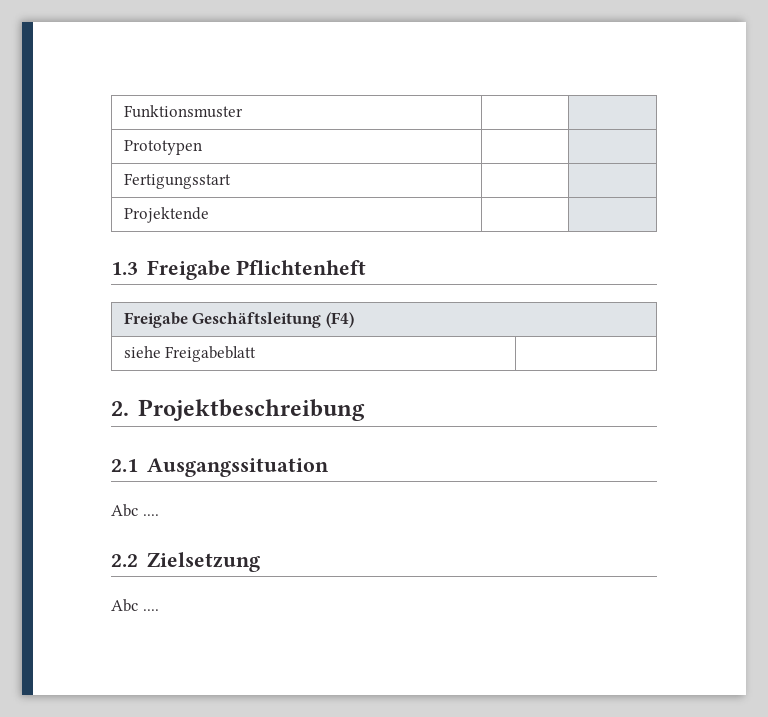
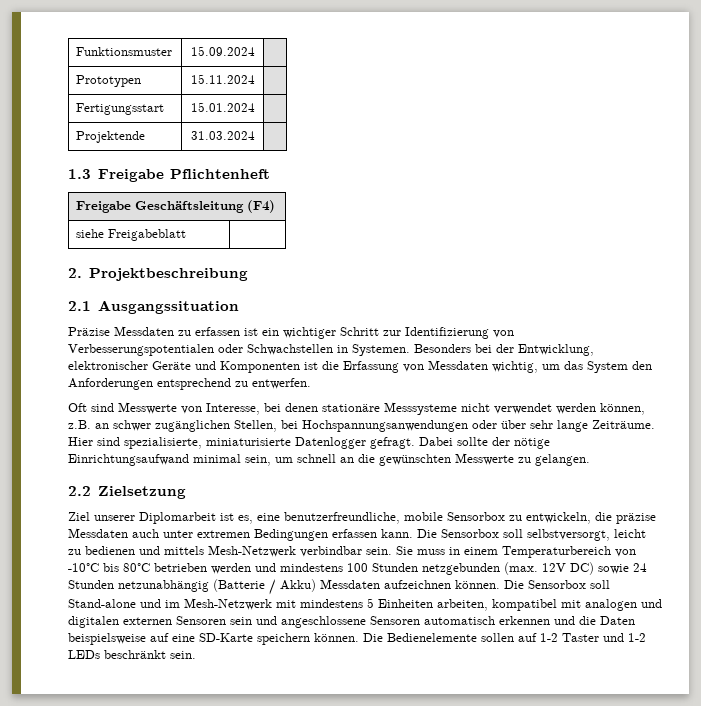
- Funktionsmuster | |
+ Funktionsmuster | 15.09.2024 |
- Prototypen | |
+ Prototypen | 15.11.2024 |
- Fertigungsstart | |
+ Fertigungsstart | 15.01.2024 |
- Projektende | |
+ Projektende | 31.03.2024 |
  2.1 Ausgangssituation
- Abc ....
+ Präzise Messdaten zu erfassen ist ein wichtiger Schritt zur Identifizierung von Verbesserungspotentialen oder Schwachstellen in Systemen. Besonders bei der Entwicklung, elektronischer Geräte und Komponenten ist die Erfassung von Messdaten wichtig, um das System den Anforderungen entsprechend zu entwerfen.
+ Oft sind Messwerte von Interesse, bei denen stationäre Messsysteme nicht verwendet werden können, z.B. an schwer zugänglichen Stellen, bei Hochspannungsanwendungen oder über sehr lange Zeiträume. Hier sind spezialisierte, miniaturisierte Datenlogger gefragt. Dabei sollte der nötige Einrichtungsaufwand minimal sein, um schnell an die gewünschten Messwerte zu gelangen.
  2.2 Zielsetzung
- Abc ....
+ Ziel unserer Diplomarbeit ist es, eine benutzerfreundliche, mobile Sensorbox zu entwickeln, die präzise Messdaten auch unter extremen Bedingungen erfassen kann. Die Sensorbox soll selbstversorgt, leicht zu bedienen und mittels Mesh-Netzwerk verbindbar sein. Sie muss in einem Temperaturbereich von -10°C bis 80°C betrieben werden und mindestens 100 Stunden netzgebunden (max. 12V DC) sowie 24 Stunden netzunabhängig (Batterie / Akku) Messdaten aufzeichnen können. Die Sensorbox soll Stand-alone und im Mesh-Netzwerk mit mindestens 5 Einheiten arbeiten, kompatibel mit analogen und digitalen externen Sensoren sein und angeschlossene Sensoren automatisch erkennen und die Daten beispielsweise auf eine SD-Karte speichern können. Die Bedienelemente sollen auf 1-2 Taster und 1-2 LEDs beschränkt sein.

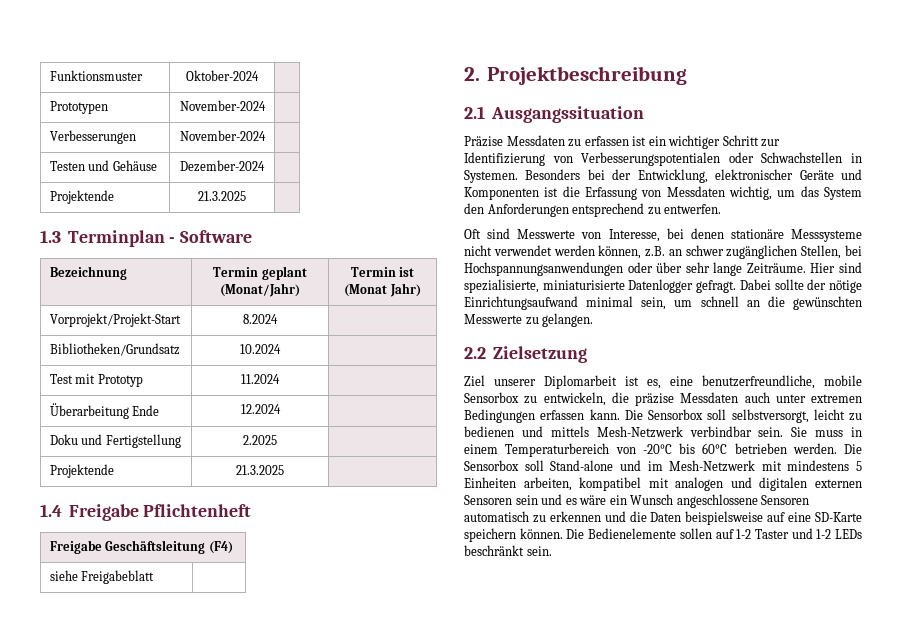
- Funktionsmuster | 15.09.2024 |
+ Funktionsmuster | Oktober-2024 |
- Prototypen | 15.11.2024 |
- Fertigungsstart | 15.01.2024 |
- Projektende | 31.03.2024 |
- 1.3 Freigabe Pflichtenheft
+ Prototypen | November-2024 |
+ Verbesserungen | November-2024 |
+ Testen und Gehäuse | Dezember-2024 |
+ Projektende | 21.3.2025 |
+ 1.3 Terminplan - Software
+ Bezeichnung | Termin geplant (Monat/Jahr) | Termin ist (Monat Jahr)
+ Vorprojekt/Projekt-Start | 8.2024 |
+ Bibliotheken/Grundsatz | 10.2024 |
+ Test mit Prototyp | 11.2024 |
+ Überarbeitung Ende | 12.2024 |
+ Doku und Fertigstellung | 2.2025 |
+ Projektende | 21.3.2025 |
+ 1.4 Freigabe Pflichtenheft
- Sie muss in einem Temperaturbereich von -10°C bis 80°C betrieben werden und mindestens 100 Stunden netzgebunden (max. 12V DC) sowie 24 Stunden netzunabhängig (Batterie / Akku) Messdaten aufzeichnen können.
+ Sie muss in einem Temperaturbereich von -20°C bis 60°C betrieben werden.
- Die Sensorbox soll Stand-alone und im Mesh-Netzwerk mit mindestens 5 Einheiten arbeiten, kompatibel mit analogen und digitalen externen Sensoren sein und angeschlossene Sensoren automatisch erkennen und die Daten beispielsweise auf eine SD-Karte speichern können.
+ Die Sensorbox soll Stand-alone und im Mesh-Netzwerk mit mindestens 5 Einheiten arbeiten, kompatibel mit analogen und digitalen externen Sensoren sein und es wäre ein Wunsch angeschlossene Sensoren automatisch zu erkennen und die Daten beispielsweise auf eine SD-Karte speichern können.

